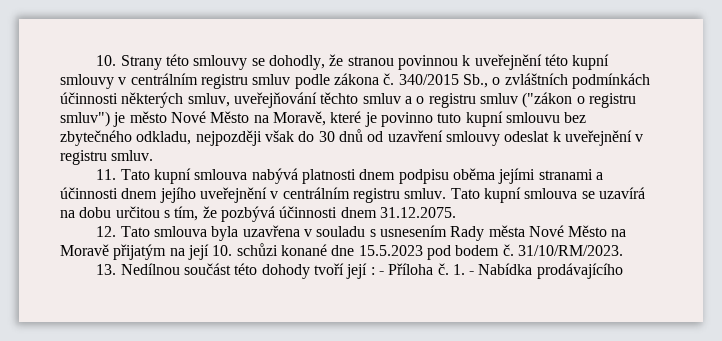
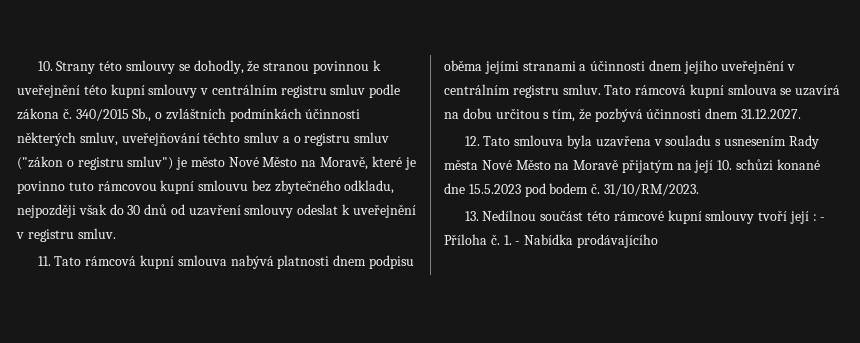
- 340/2015 Sb., o zvláštních podmínkách účinnosti některých smluv, uveřejňování těchto smluv a o registru smluv ("zákon o registru smluv") je město Nové Město na Moravě, které je povinno tuto kupní smlouvu bez zbytečného odkladu, nejpozději však do 30 dnů od uzavření smlouvy odeslat k uveřejnění v registru smluv.
+ 340/2015 Sb., o zvláštních podmínkách účinnosti některých smluv, uveřejňování těchto smluv a o registru smluv ("zákon o registru smluv") je město Nové Město na Moravě, které je povinno tuto rámcovou kupní smlouvu bez zbytečného odkladu, nejpozději však do 30 dnů od uzavření smlouvy odeslat k uveřejnění v registru smluv.
- 11. Tato kupní smlouva nabývá platnosti dnem podpisu oběma jejími stranami a účinnosti dnem jejího uveřejnění v centrálním registru smluv.
+ 11. Tato rámcová kupní smlouva nabývá platnosti dnem podpisu oběma jejími stranami a účinnosti dnem jejího uveřejnění v centrálním registru smluv.
- Tato kupní smlouva se uzavírá na dobu určitou s tím, že pozbývá účinnosti dnem 31.12.2075.
+ Tato rámcová kupní smlouva se uzavírá na dobu určitou s tím, že pozbývá účinnosti dnem 31.12.2027.
- 13. Nedílnou součást této dohody tvoří její : - Příloha č.
+ 13. Nedílnou součást této rámcové kupní smlouvy tvoří její : - Příloha č.

